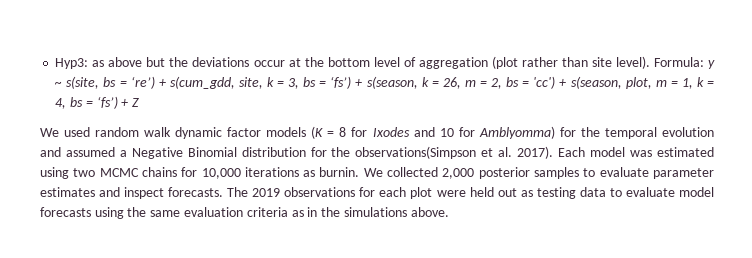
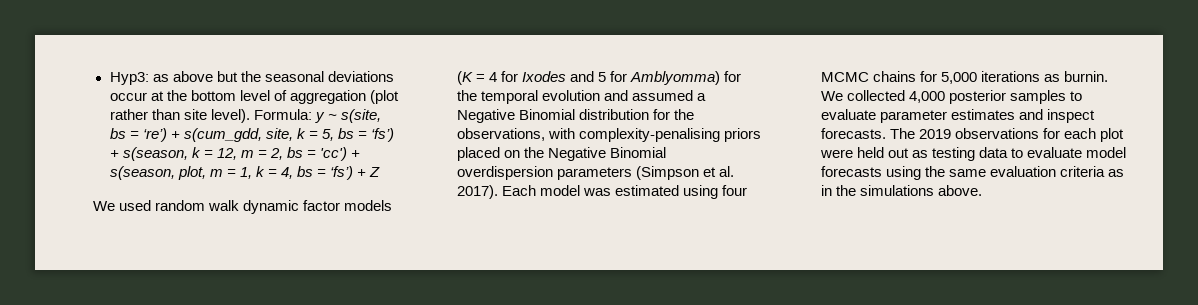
- Hyp3: as above but the deviations occur at the bottom level of aggregation (plot rather than site level).
+ Hyp3: as above but the seasonal deviations occur at the bottom level of aggregation (plot rather than site level).
- Formula: y ~ s(site, bs = ‘re’) + s(cum_gdd, site, k = 3, bs = ‘fs’) + s(season, k = 26, m = 2, bs = 'cc') + s(season, plot, m = 1, k = 4, bs = ‘fs’) + Z
+ Formula: y ~ s(site, bs = ‘re’) + s(cum_gdd, site, k = 5, bs = ‘fs’) + s(season, k = 12, m = 2, bs = 'cc') + s(season, plot, m = 1, k = 4, bs = ‘fs’) + Z
- We used random walk dynamic factor models (K = 8 for Ixodes and 10 for Amblyomma) for the temporal evolution and assumed a Negative Binomial distribution for the observations(Simpson et al. 2017).
+ We used random walk dynamic factor models (K = 4 for Ixodes and 5 for Amblyomma) for the temporal evolution and assumed a Negative Binomial distribution for the observations, with complexity-penalising priors placed on the Negative Binomial overdispersion parameters (Simpson et al. 2017).
- Each model was estimated using two MCMC chains for 10,000 iterations as burnin.
+ Each model was estimated using four MCMC chains for 5,000 iterations as burnin.
- We collected 2,000 posterior samples to evaluate parameter estimates and inspect forecasts.
+ We collected 4,000 posterior samples to evaluate parameter estimates and inspect forecasts.

